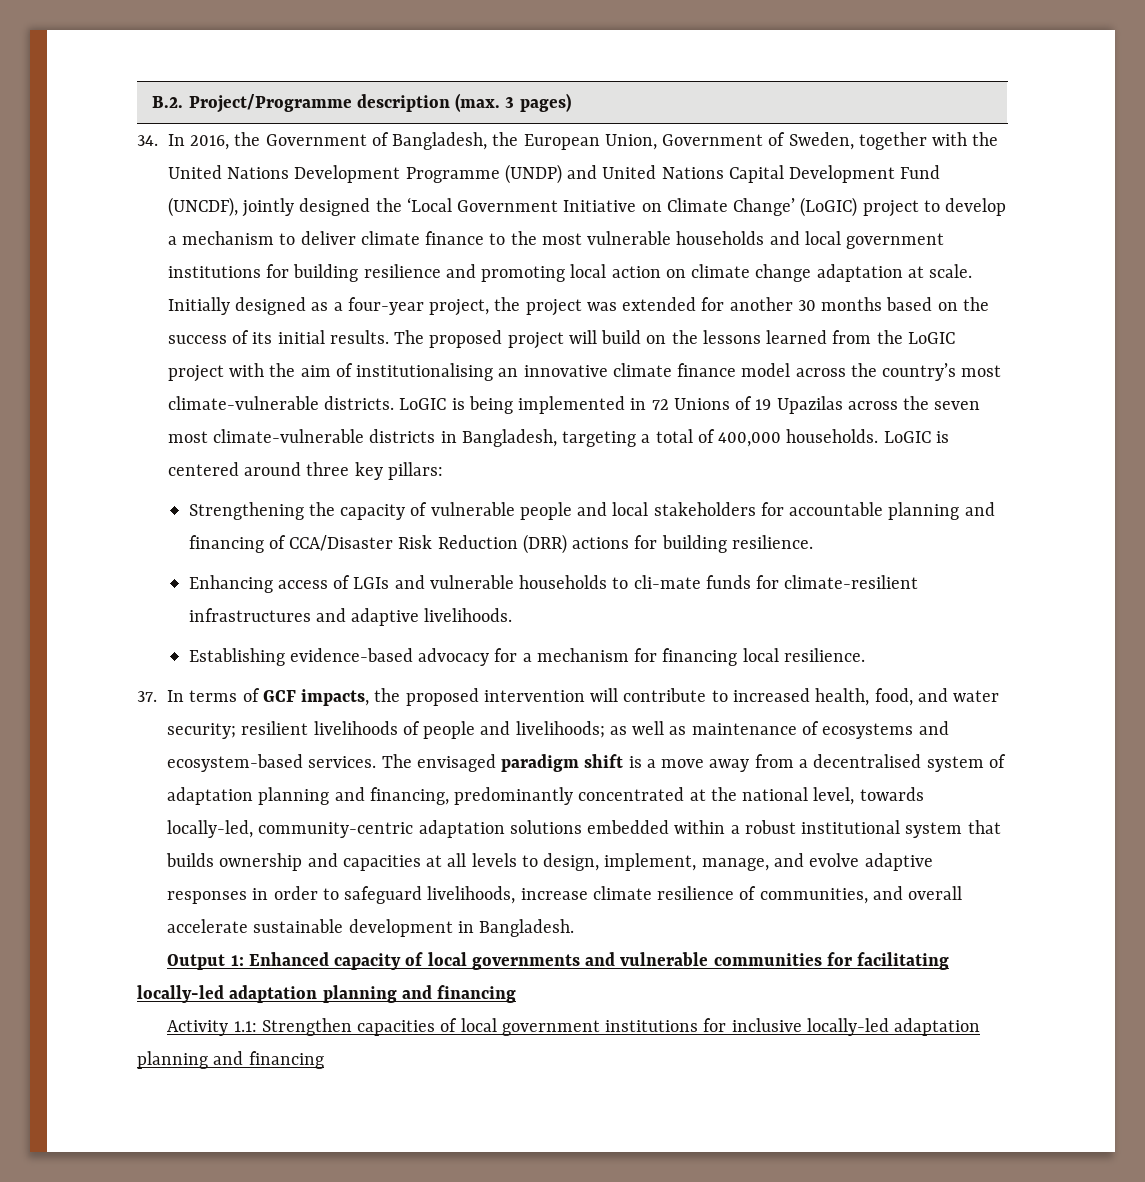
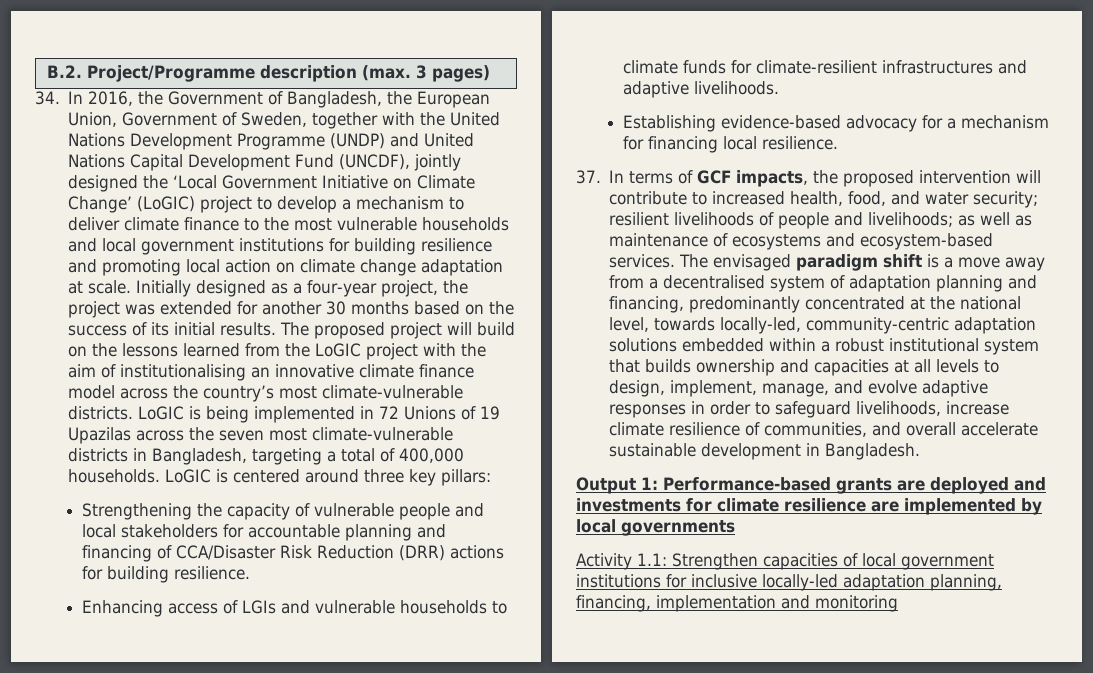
- Enhancing access of LGIs and vulnerable households to cli-mate funds for climate-resilient infrastructures and adaptive livelihoods.
+ Enhancing access of LGIs and vulnerable households to climate funds for climate-resilient infrastructures and adaptive livelihoods.
- Output 1: Enhanced capacity of local governments and vulnerable communities for facilitating locally-led adaptation planning and financing
+ Output 1: Performance-based grants are deployed and investments for climate resilience are implemented by local governments
- Activity 1.1: Strengthen capacities of local government institutions for inclusive locally-led adaptation planning and financing
+ Activity 1.1: Strengthen capacities of local government institutions for inclusive locally-led adaptation planning, financing, implementation and monitoring

